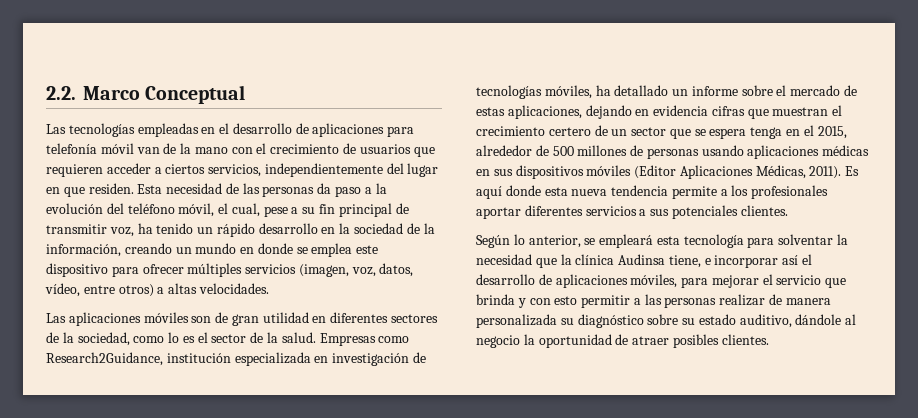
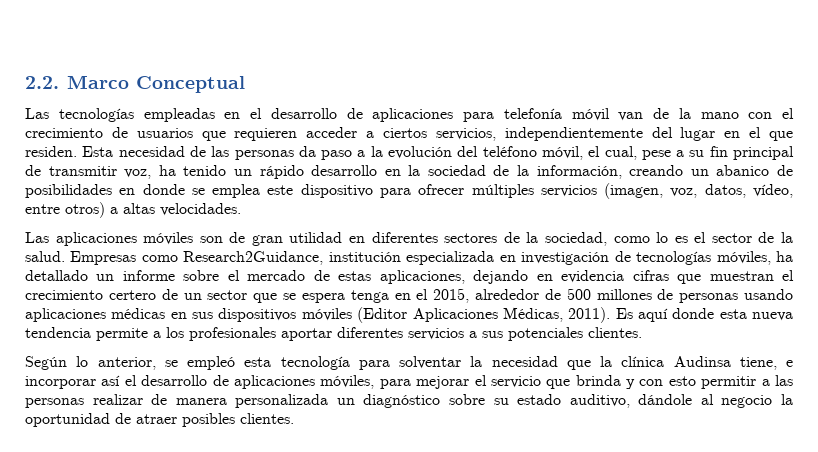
- Las tecnologías empleadas en el desarrollo de aplicaciones para telefonía móvil van de la mano con el crecimiento de usuarios que requieren acceder a ciertos servicios, independientemente del lugar en que residen.
+ Las tecnologías empleadas en el desarrollo de aplicaciones para telefonía móvil van de la mano con el crecimiento de usuarios que requieren acceder a ciertos servicios, independientemente del lugar en el que residen.
- Esta necesidad de las personas da paso a la evolución del teléfono móvil, el cual, pese a su fin principal de transmitir voz, ha tenido un rápido desarrollo en la sociedad de la información, creando un mundo en donde se emplea este dispositivo para ofrecer múltiples servicios (imagen, voz, datos, vídeo, entre otros) a altas velocidades.
+ Esta necesidad de las personas da paso a la evolución del teléfono móvil, el cual, pese a su fin principal de transmitir voz, ha tenido un rápido desarrollo en la sociedad de la información, creando un abanico de posibilidades en donde se emplea este dispositivo para ofrecer múltiples servicios (imagen, voz, datos, vídeo, entre otros) a altas velocidades.
- Según lo anterior, se empleará esta tecnología para solventar la necesidad que la clínica Audinsa tiene, e incorporar así el desarrollo de aplicaciones móviles, para mejorar el servicio que brinda y con esto permitir a las personas realizar de manera personalizada su diagnóstico sobre su estado auditivo, dándole al negocio la oportunidad de atraer posibles clientes.
+ Según lo anterior, se empleó esta tecnología para solventar la necesidad que la clínica Audinsa tiene, e incorporar así el desarrollo de aplicaciones móviles, para mejorar el servicio que brinda y con esto permitir a las personas realizar de manera personalizada un diagnóstico sobre su estado auditivo, dándole al negocio la oportunidad de atraer posibles clientes.

